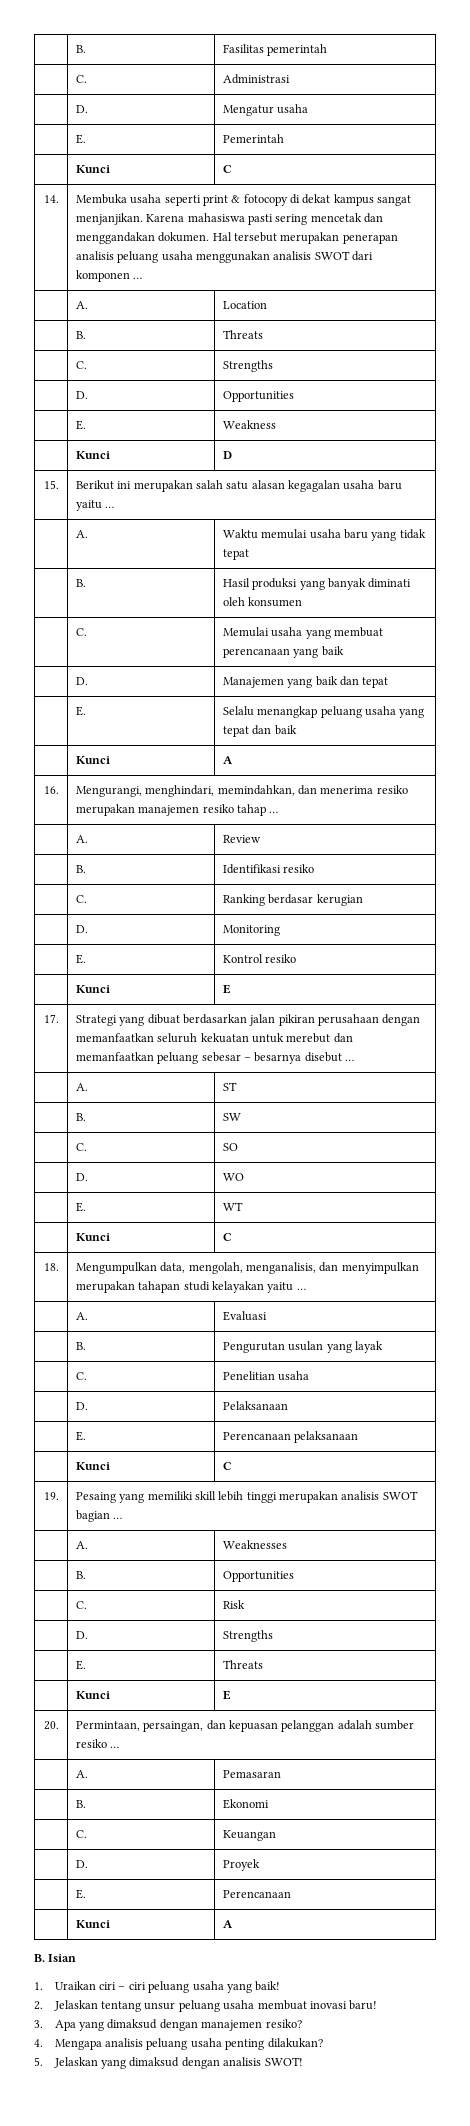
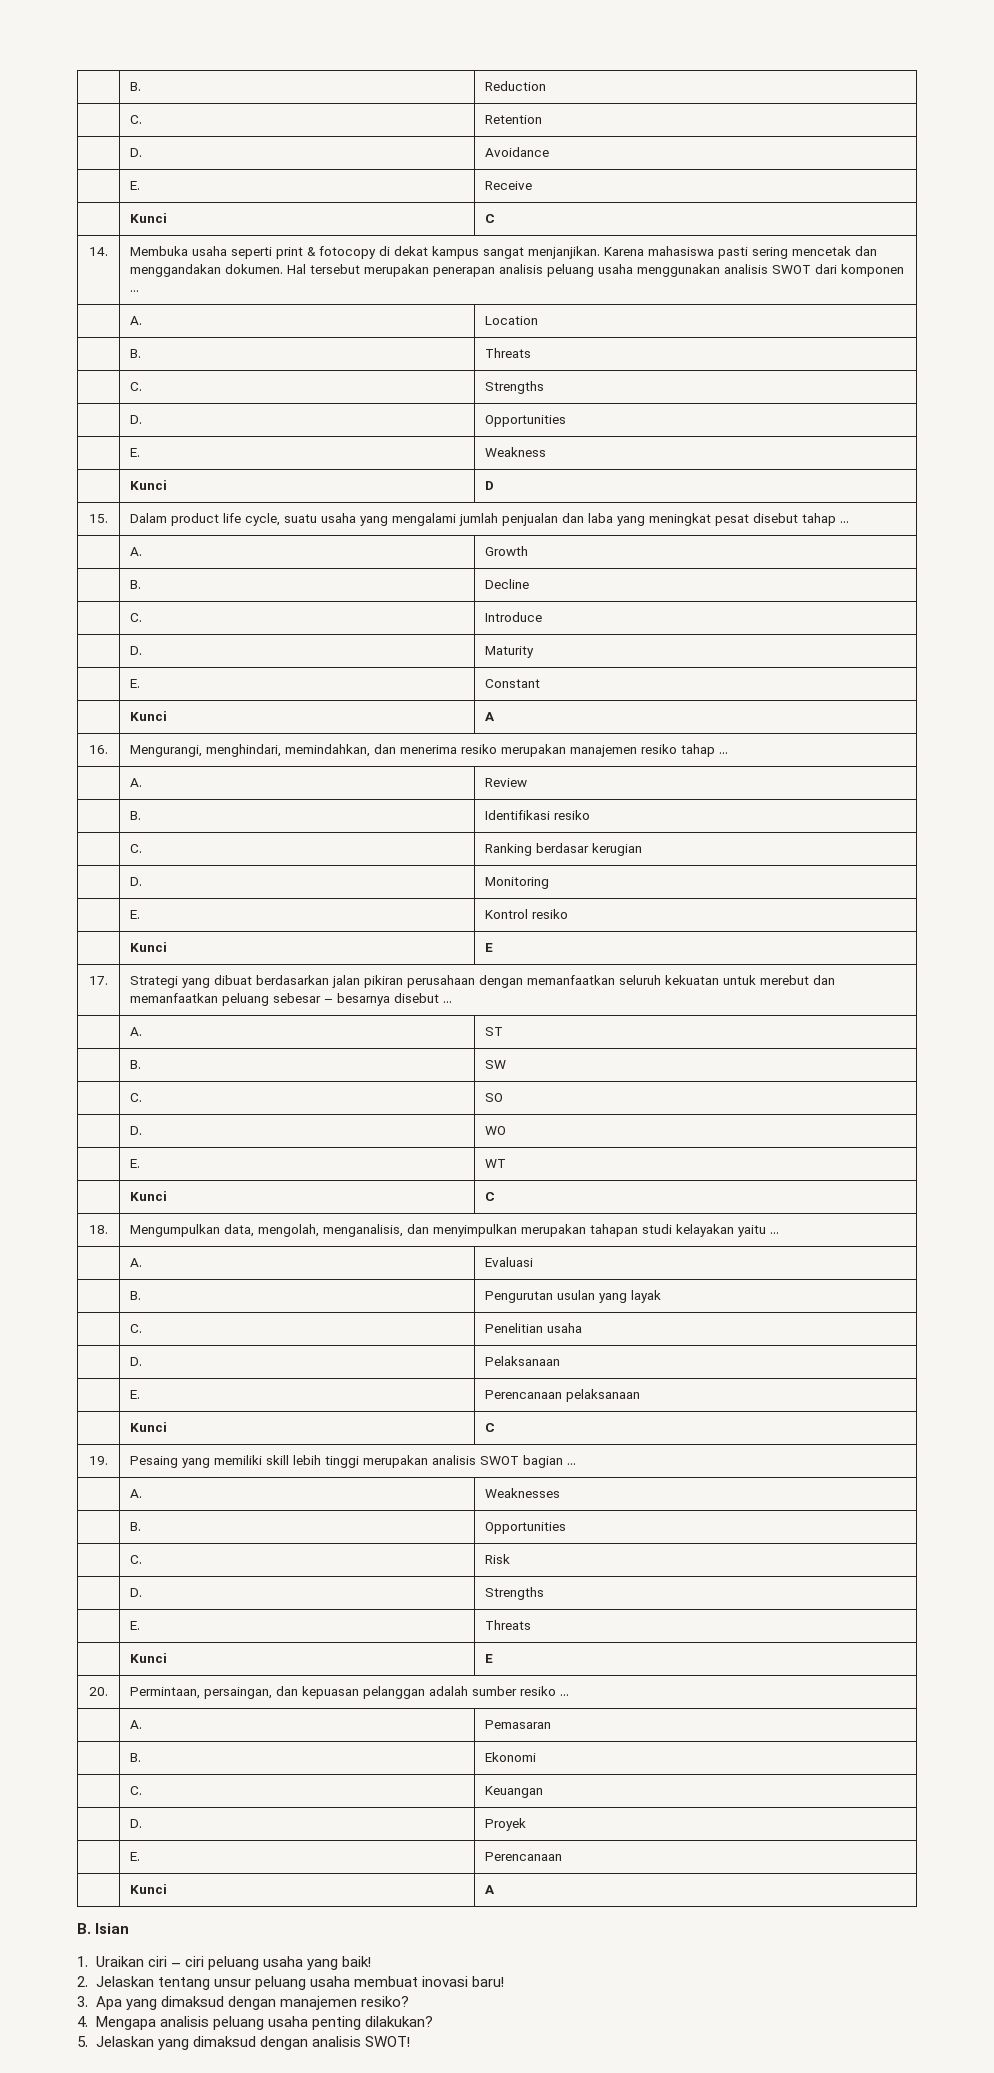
- | B. | Fasilitas pemerintah
- | C. | Administrasi
- | D. | Mengatur usaha
- | E. | Pemerintah
+ | B. | Reduction
+ | C. | Retention
+ | D. | Avoidance
+ | E. | Receive
- 15. | Berikut ini merupakan salah satu alasan kegagalan usaha baru yaitu …
- | A. | Waktu memulai usaha baru yang tidak tepat
- | B. | Hasil produksi yang banyak diminati oleh konsumen
- | C. | Memulai usaha yang membuat perencanaan yang baik
- | D. | Manajemen yang baik dan tepat
- | E. | Selalu menangkap peluang usaha yang tepat dan baik
+ 15. | Dalam product life cycle, suatu usaha yang mengalami jumlah penjualan dan laba yang meningkat pesat disebut tahap …
+ | A. | Growth
+ | B. | Decline
+ | C. | Introduce
+ | D. | Maturity
+ | E. | Constant

